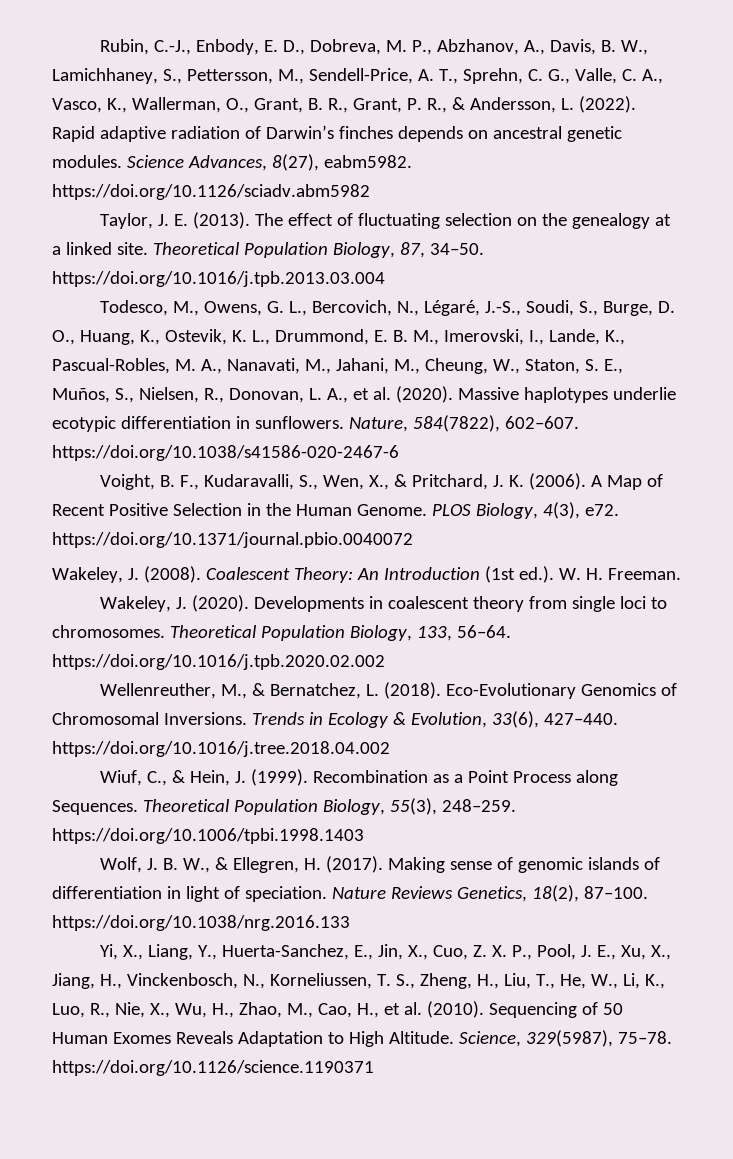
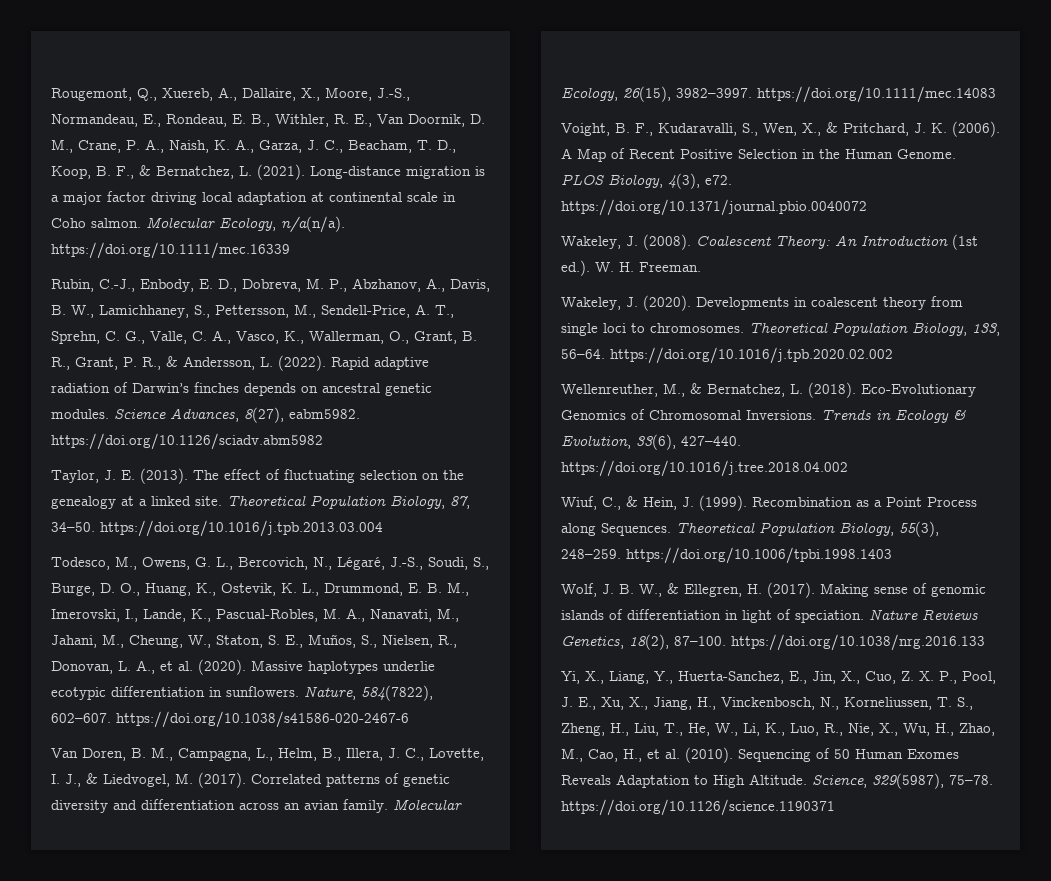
+ Rougemont, Q., Xuereb, A., Dallaire, X., Moore, J.-S., Normandeau, E., Rondeau, E. B., Withler, R. E., Van Doornik, D. M., Crane, P. A., Naish, K. A., Garza, J. C., Beacham, T. D., Koop, B. F., & Bernatchez, L. (2021). Long-distance migration is a major factor driving local adaptation at continental scale in Coho salmon. Molecular Ecology, n/a(n/a). https://doi.org/10.1111/mec.16339
+ Van Doren, B. M., Campagna, L., Helm, B., Illera, J. C., Lovette, I. J., & Liedvogel, M. (2017). Correlated patterns of genetic diversity and differentiation across an avian family. Molecular Ecology, 26(15), 3982–3997. https://doi.org/10.1111/mec.14083

